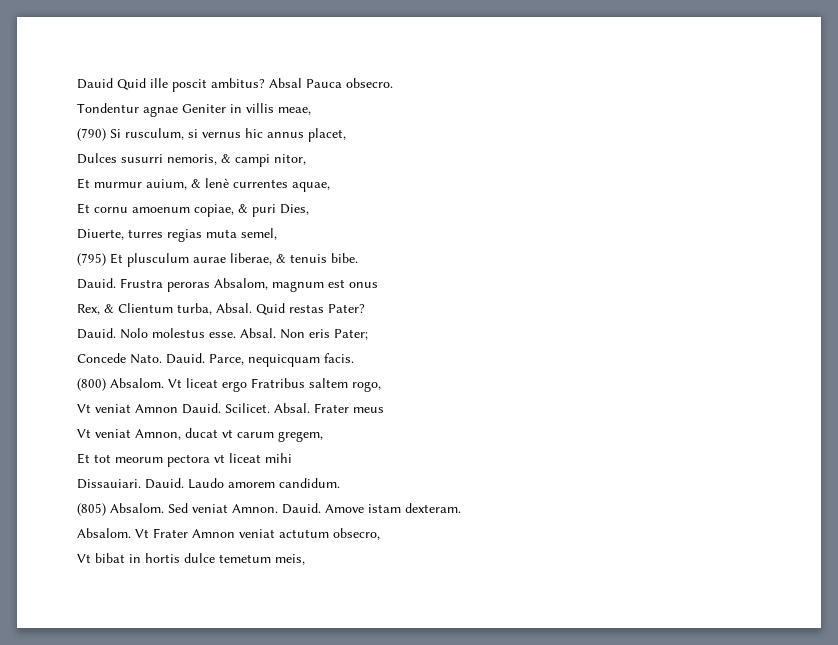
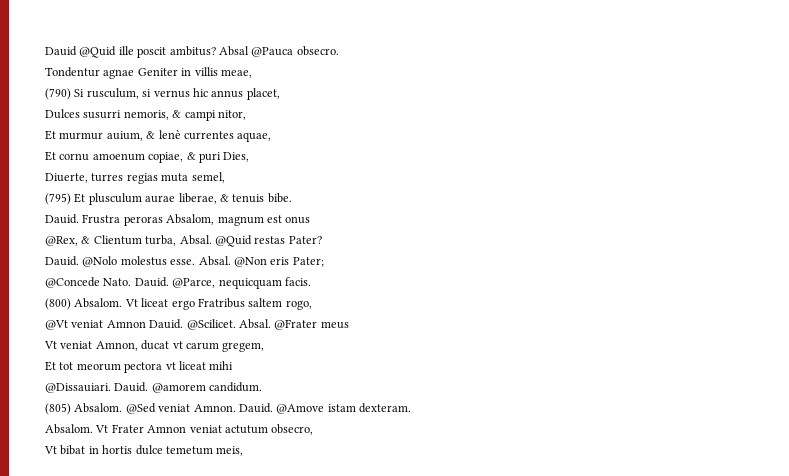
- Dauid Quid ille poscit ambitus?
+ Dauid @Quid ille poscit ambitus?
- Absal Pauca obsecro.
+ Absal @Pauca obsecro.
- Rex, & Clientum turba, Absal.
+ @Rex, & Clientum turba, Absal.
- Quid restas Pater?
+ @Quid restas Pater?
- Nolo molestus esse.
+ @Nolo molestus esse.
- Non eris Pater;
+ @Non eris Pater;
- Concede Nato.
+ @Concede Nato.
- Parce, nequicquam facis.
+ @Parce, nequicquam facis.
- Vt veniat Amnon Dauid.
+ @Vt veniat Amnon Dauid.
- Scilicet. Absal. Frater meus
+ @Scilicet. Absal. @Frater meus
- Dissauiari. Dauid. Laudo amorem candidum.
+ @Dissauiari. Dauid. @amorem candidum.
- Sed veniat Amnon.
+ @Sed veniat Amnon.
- Amove istam dexteram.
+ @Amove istam dexteram.

